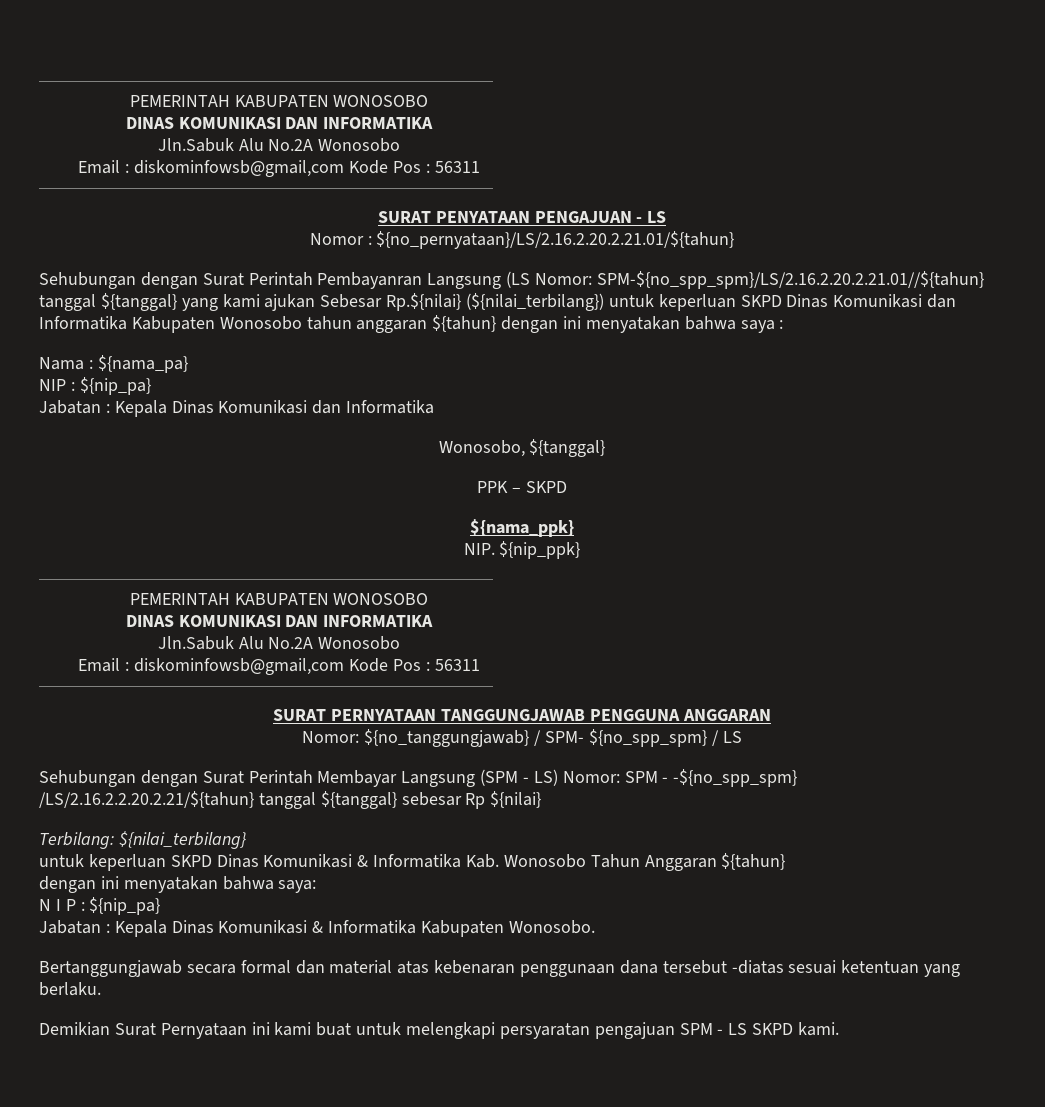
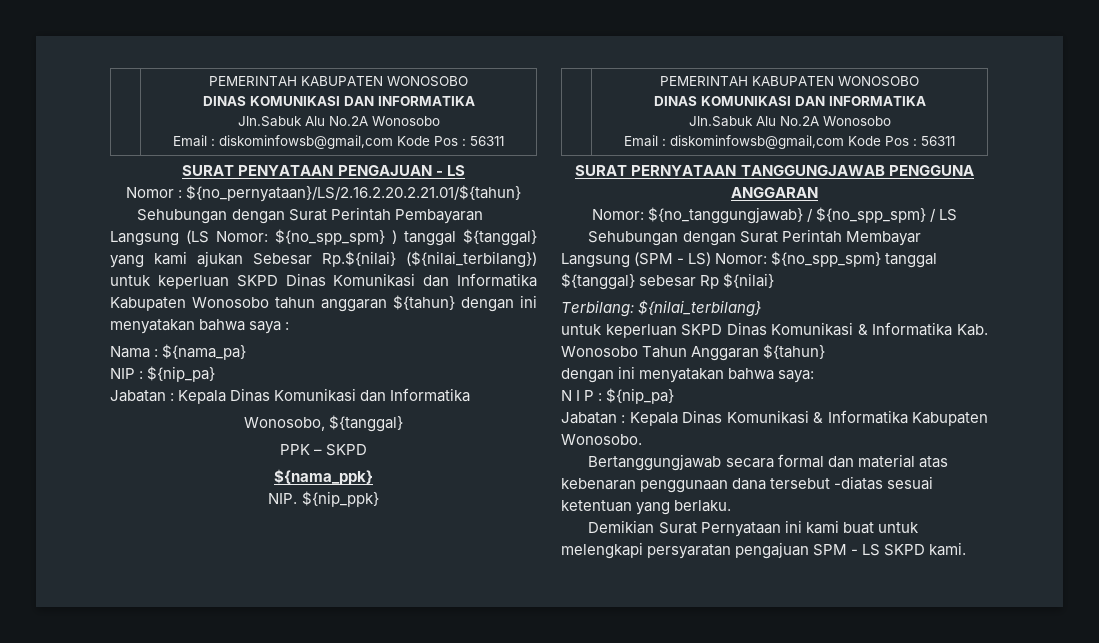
- Sehubungan dengan Surat Perintah Pembayanran Langsung (LS Nomor: SPM-${no_spp_spm}/LS/2.16.2.20.2.21.01//${tahun} tanggal ${tanggal} yang kami ajukan Sebesar Rp.${nilai} (${nilai_terbilang}) untuk keperluan SKPD Dinas Komunikasi dan Informatika Kabupaten Wonosobo tahun anggaran ${tahun} dengan ini menyatakan bahwa saya :
+ Sehubungan dengan Surat Perintah Pembayaran Langsung (LS Nomor: ${no_spp_spm} ) tanggal ${tanggal} yang kami ajukan Sebesar Rp.${nilai} (${nilai_terbilang}) untuk keperluan SKPD Dinas Komunikasi dan Informatika Kabupaten Wonosobo tahun anggaran ${tahun} dengan ini menyatakan bahwa saya :
- Nomor: ${no_tanggungjawab} / SPM- ${no_spp_spm} / LS
+ Nomor: ${no_tanggungjawab} / ${no_spp_spm} / LS
- Sehubungan dengan Surat Perintah Membayar Langsung (SPM - LS) Nomor: SPM - -${no_spp_spm} /LS/2.16.2.2.20.2.21/${tahun} tanggal ${tanggal} sebesar Rp ${nilai}
+ Sehubungan dengan Surat Perintah Membayar Langsung (SPM - LS) Nomor: ${no_spp_spm} tanggal ${tanggal} sebesar Rp ${nilai}

